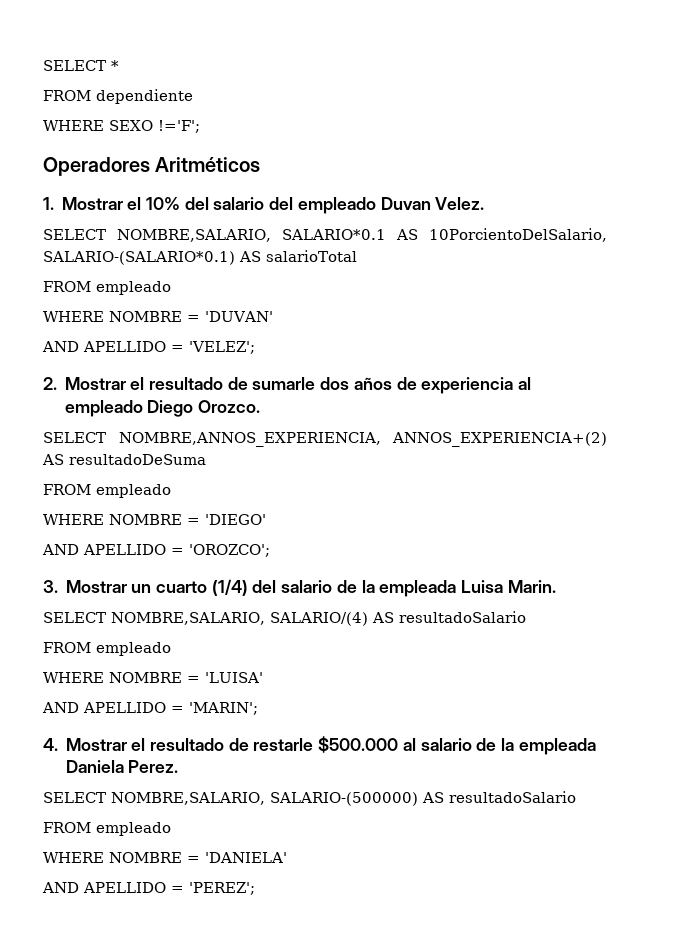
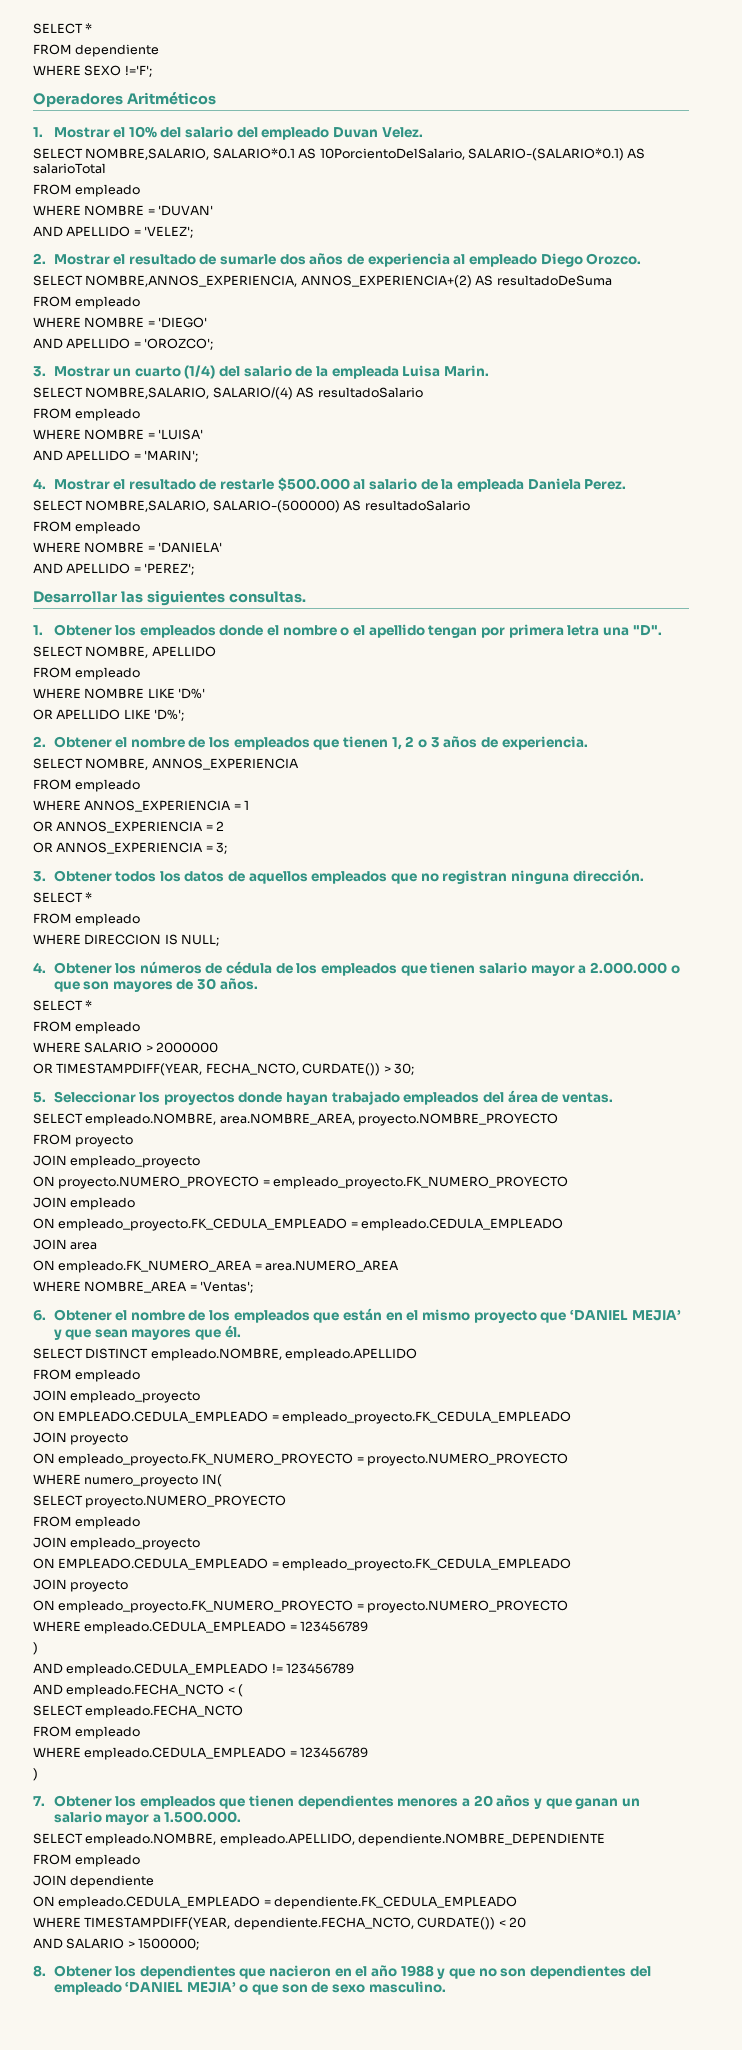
+ Desarrollar las siguientes consultas.
+ 1. Obtener los empleados donde el nombre o el apellido tengan por primera letra una "D".
+ SELECT NOMBRE, APELLIDO
+ FROM empleado
+ WHERE NOMBRE LIKE 'D%'
+ OR APELLIDO LIKE 'D%';
+ 2. Obtener el nombre de los empleados que tienen 1, 2 o 3 años de experiencia.
+ SELECT NOMBRE, ANNOS_EXPERIENCIA
+ FROM empleado
+ WHERE ANNOS_EXPERIENCIA = 1
+ OR ANNOS_EXPERIENCIA = 2
+ OR ANNOS_EXPERIENCIA = 3;
+ 3. Obtener todos los datos de aquellos empleados que no registran ninguna dirección.
+ SELECT *
+ FROM empleado
+ WHERE DIRECCION IS NULL;
+ 4. Obtener los números de cédula de los empleados que tienen salario mayor a 2.000.000 o que son mayores de 30 años.
+ SELECT *
+ FROM empleado
+ WHERE SALARIO > 2000000
+ OR TIMESTAMPDIFF(YEAR, FECHA_NCTO, CURDATE()) > 30;
+ 5. Seleccionar los proyectos donde hayan trabajado empleados del área de ventas.
+ SELECT empleado.NOMBRE, area.NOMBRE_AREA, proyecto.NOMBRE_PROYECTO
+ FROM proyecto
+ JOIN empleado_proyecto
+ ON proyecto.NUMERO_PROYECTO = empleado_proyecto.FK_NUMERO_PROYECTO
+ JOIN empleado
+ ON empleado_proyecto.FK_CEDULA_EMPLEADO = empleado.CEDULA_EMPLEADO
+ JOIN area
+ ON empleado.FK_NUMERO_AREA = area.NUMERO_AREA
+ WHERE NOMBRE_AREA = 'Ventas';
+ 6. Obtener el nombre de los empleados que están en el mismo proyecto que ‘DANIEL MEJIA’ y que sean mayores que él.
+ SELECT DISTINCT empleado.NOMBRE, empleado.APELLIDO
+ FROM empleado
+ JOIN empleado_proyecto
+ ON EMPLEADO.CEDULA_EMPLEADO = empleado_proyecto.FK_CEDULA_EMPLEADO
+ JOIN proyecto
+ ON empleado_proyecto.FK_NUMERO_PROYECTO = proyecto.NUMERO_PROYECTO
+ WHERE numero_proyecto IN(
+ SELECT proyecto.NUMERO_PROYECTO
+ FROM empleado
+ JOIN empleado_proyecto
+ ON EMPLEADO.CEDULA_EMPLEADO = empleado_proyecto.FK_CEDULA_EMPLEADO
+ JOIN proyecto
+ ON empleado_proyecto.FK_NUMERO_PROYECTO = proyecto.NUMERO_PROYECTO
+ WHERE empleado.CEDULA_EMPLEADO = 123456789
+ )
+ AND empleado.CEDULA_EMPLEADO != 123456789
+ AND empleado.FECHA_NCTO < (
+ SELECT empleado.FECHA_NCTO
+ FROM empleado
+ WHERE empleado.CEDULA_EMPLEADO = 123456789
+ )
+ 7. Obtener los empleados que tienen dependientes menores a 20 años y que ganan un salario mayor a 1.500.000.
+ SELECT empleado.NOMBRE, empleado.APELLIDO, dependiente.NOMBRE_DEPENDIENTE
+ FROM empleado
+ JOIN dependiente
+ ON empleado.CEDULA_EMPLEADO = dependiente.FK_CEDULA_EMPLEADO
+ WHERE TIMESTAMPDIFF(YEAR, dependiente.FECHA_NCTO, CURDATE()) < 20
+ AND SALARIO > 1500000;
+ 8. Obtener los dependientes que nacieron en el año 1988 y que no son dependientes del empleado ‘DANIEL MEJIA’ o que son de sexo masculino.

